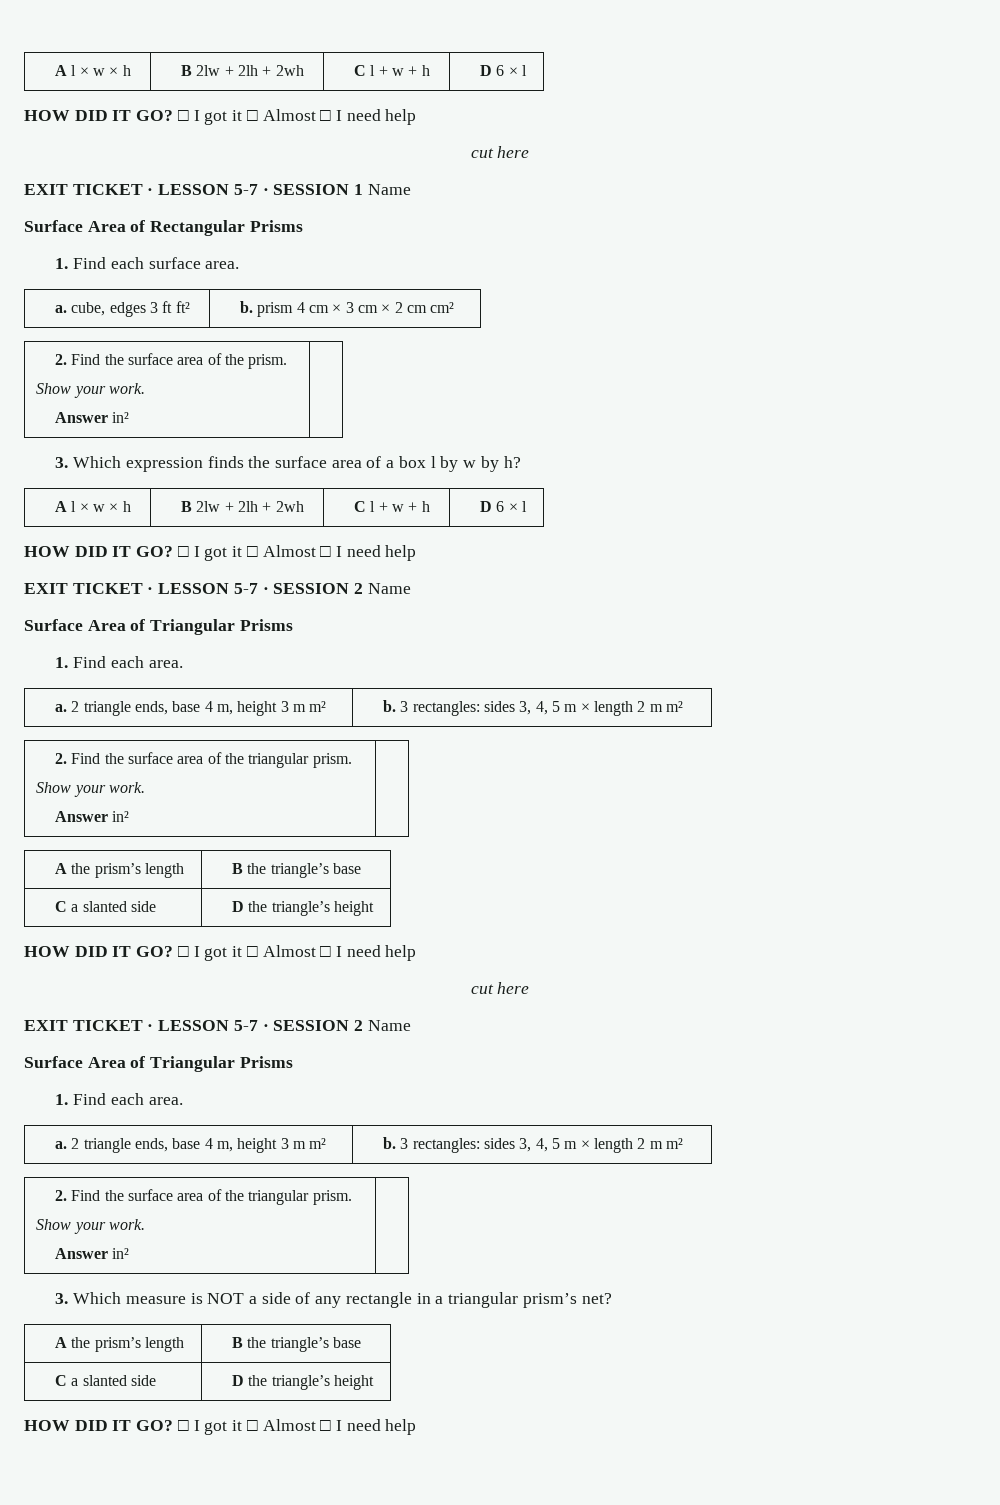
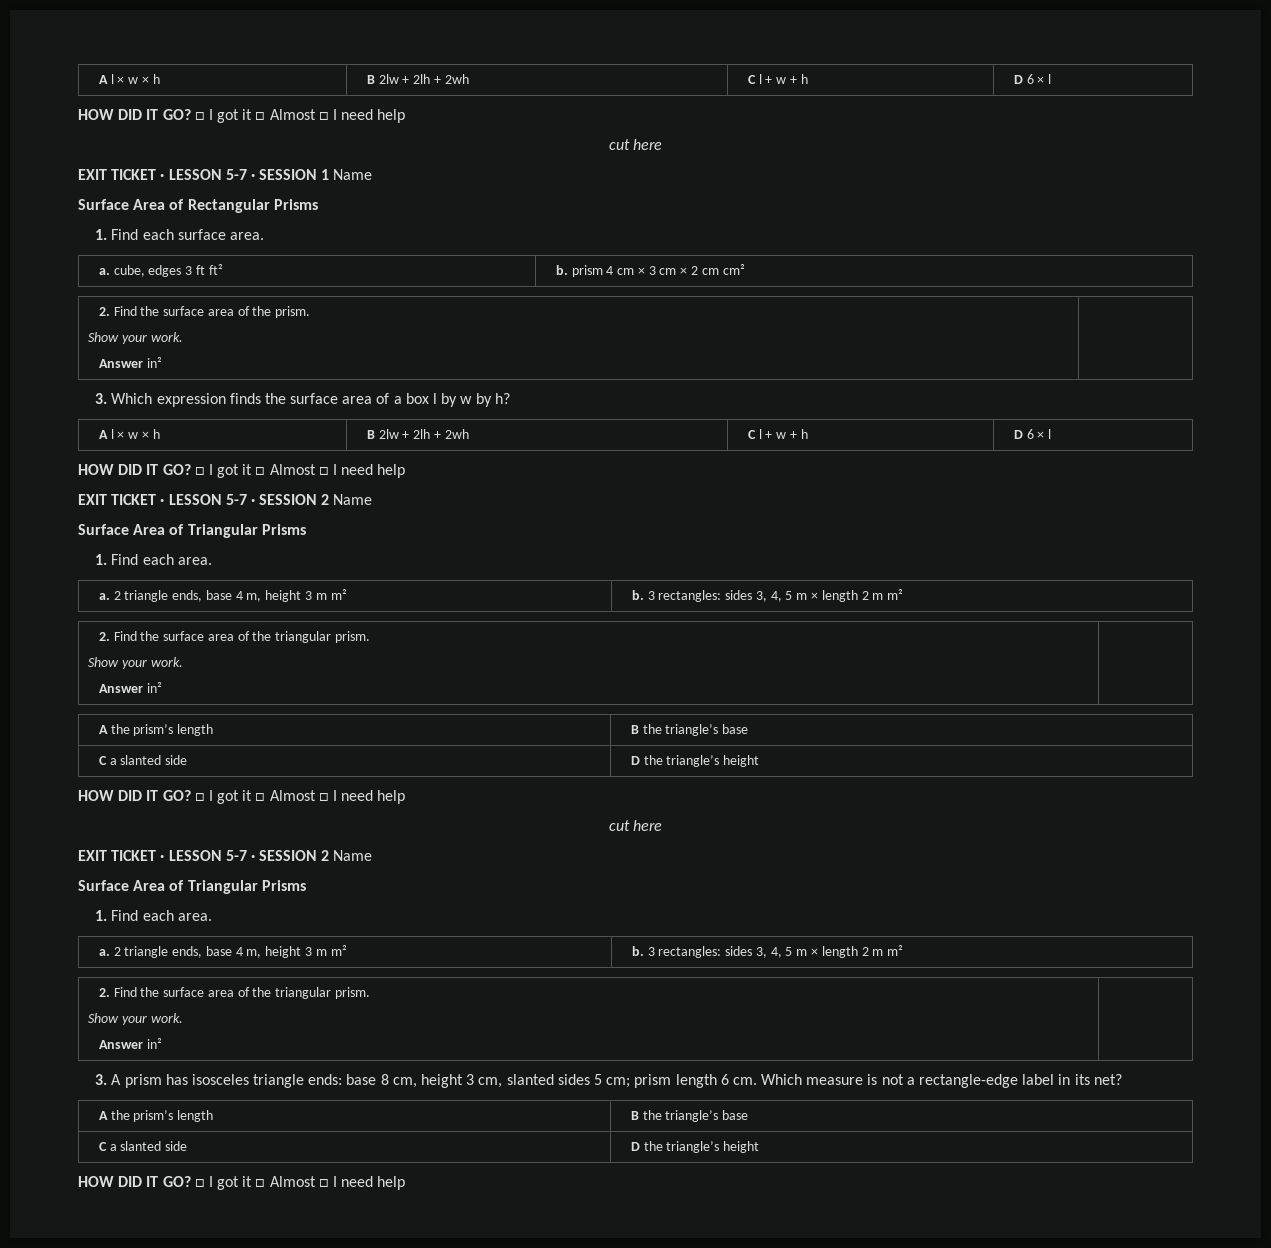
- 3. Which measure is NOT a side of any rectangle in a triangular prism’s net?
+ 3. A prism has isosceles triangle ends: base 8 cm, height 3 cm, slanted sides 5 cm; prism length 6 cm. Which measure is not a rectangle-edge label in its net?

